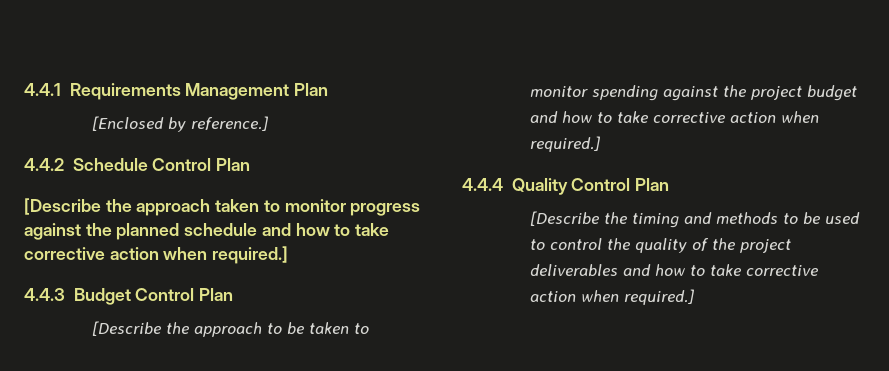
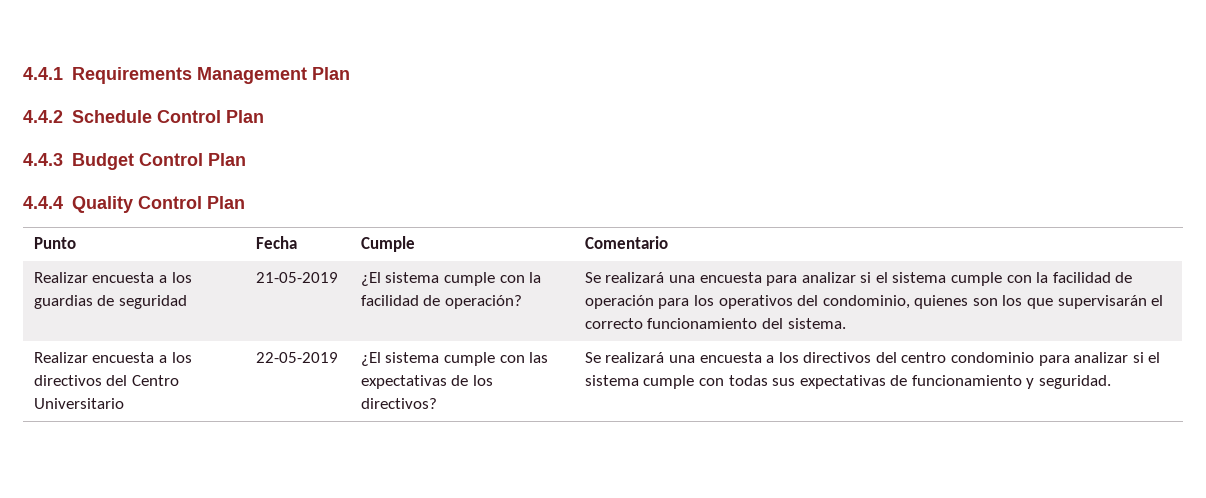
- [Enclosed by reference.]
- [Describe the approach taken to monitor progress against the planned schedule and how to take corrective action when required.]
  4.4.3 Budget Control Plan
- [Describe the approach to be taken to monitor spending against the project budget and how to take corrective action when required.]
  4.4.4 Quality Control Plan
- [Describe the timing and methods to be used to control the quality of the project deliverables and how to take corrective action when required.]
+ Punto | Fecha | Cumple | Comentario
+ Realizar encuesta a los guardias de seguridad | 21-05-2019 | ¿El sistema cumple con la facilidad de operación? | Se realizará una encuesta para analizar si el sistema cumple con la facilidad de operación para los operativos del condominio, quienes son los que supervisarán el correcto funcionamiento del sistema.
+ Realizar encuesta a los directivos del Centro Universitario | 22-05-2019 | ¿El sistema cumple con las expectativas de los directivos? | Se realizará una encuesta a los directivos del centro condominio para analizar si el sistema cumple con todas sus expectativas de funcionamiento y seguridad.

